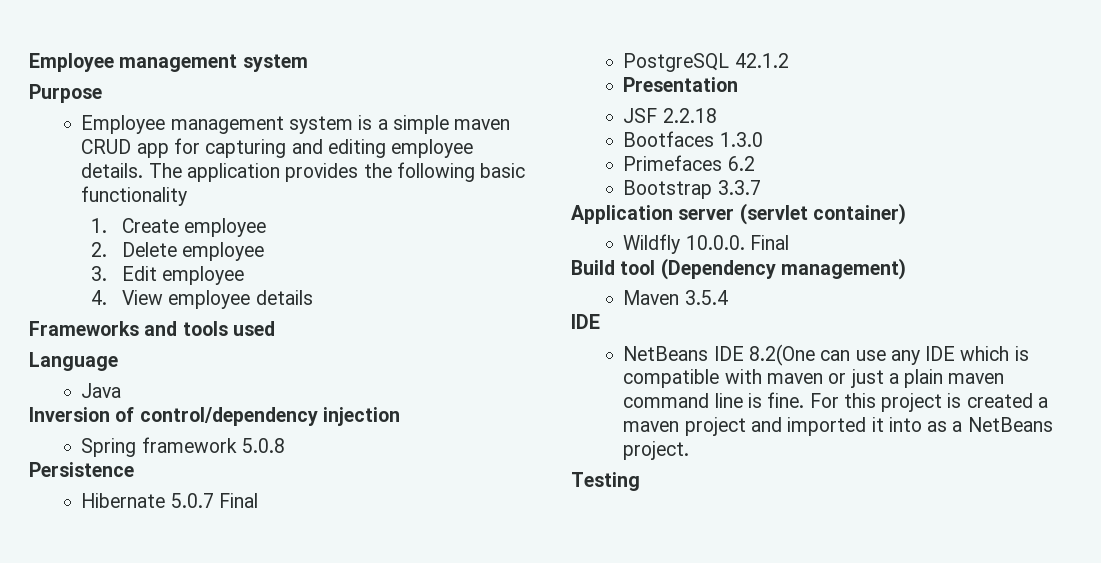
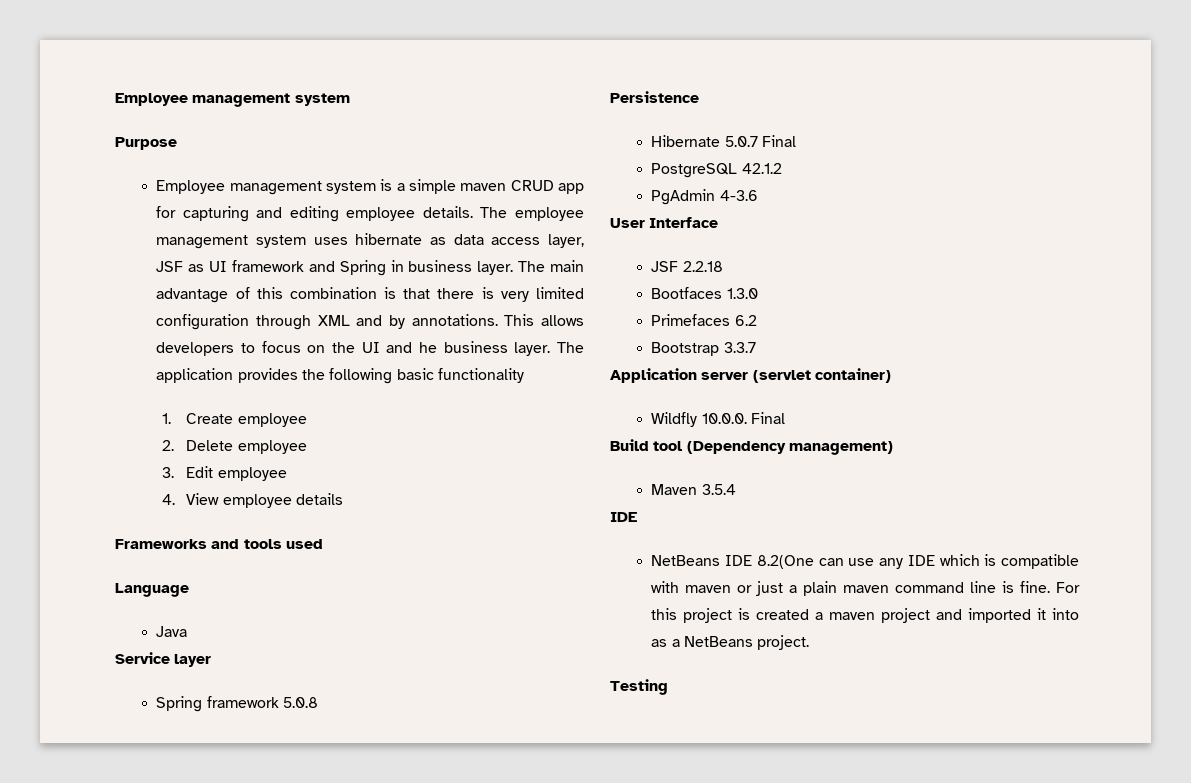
- The application provides the following basic functionality
+ The employee management system uses hibernate as data access layer, JSF as UI framework and Spring in business layer. The main advantage of this combination is that there is very limited configuration through XML and by annotations. This allows developers to focus on the UI and he business layer. The application provides the following basic functionality
- Inversion of control/dependency injection
+ Service layer
- Presentation
+ PgAdmin 4-3.6
+ User Interface

